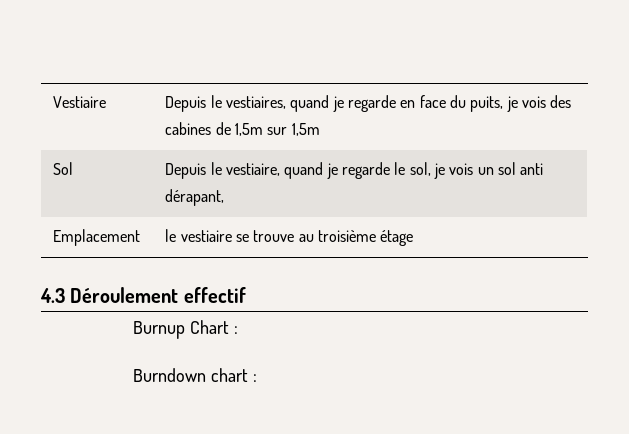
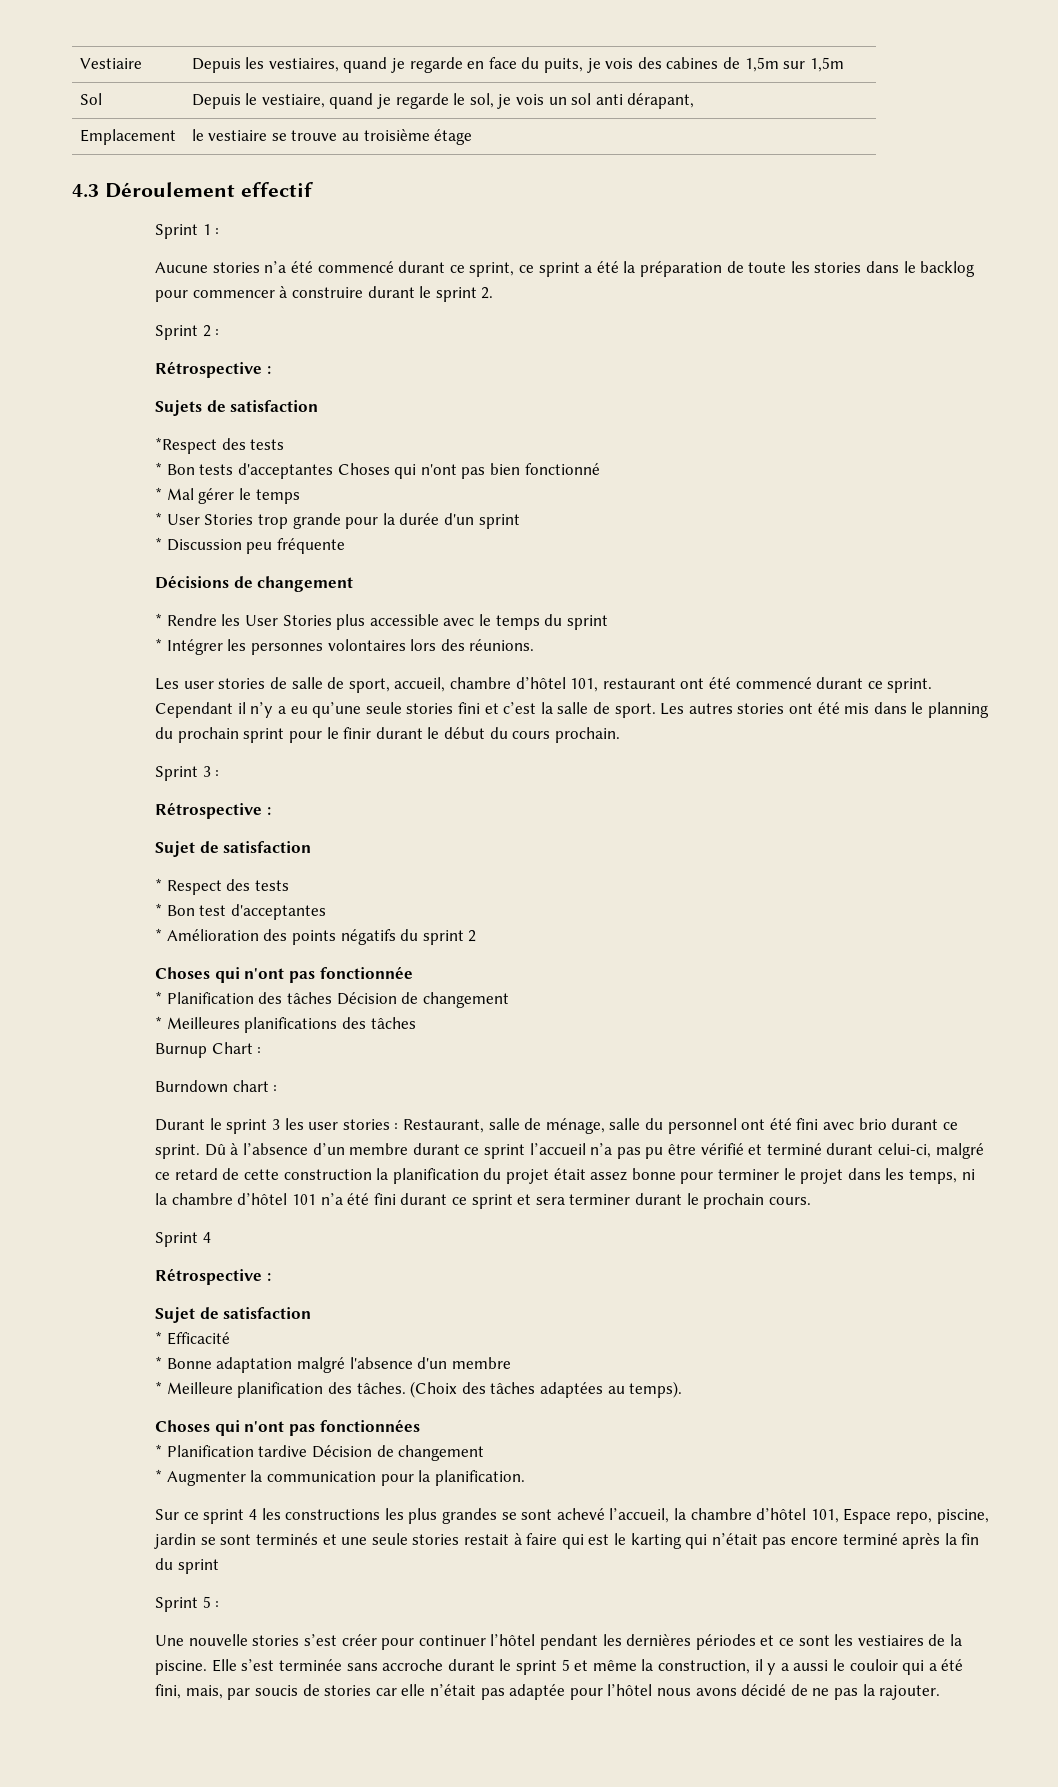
- Vestiaire | Depuis le vestiaires, quand je regarde en face du puits, je vois des cabines de 1,5m sur 1,5m
+ Vestiaire | Depuis les vestiaires, quand je regarde en face du puits, je vois des cabines de 1,5m sur 1,5m
+ Sprint 1 :
+ Aucune stories n’a été commencé durant ce sprint, ce sprint a été la préparation de toute les stories dans le backlog pour commencer à construire durant le sprint 2.
+ Sprint 2 :
+ Rétrospective :
+ Sujets de satisfaction
+ *Respect des tests
+ * Bon tests d'acceptantes Choses qui n'ont pas bien fonctionné
+ * Mal gérer le temps
+ * User Stories trop grande pour la durée d'un sprint
+ * Discussion peu fréquente
+ Décisions de changement
+ * Rendre les User Stories plus accessible avec le temps du sprint
+ * Intégrer les personnes volontaires lors des réunions.
+ Les user stories de salle de sport, accueil, chambre d’hôtel 101, restaurant ont été commencé durant ce sprint. Cependant il n’y a eu qu’une seule stories fini et c’est la salle de sport. Les autres stories ont été mis dans le planning du prochain sprint pour le finir durant le début du cours prochain.
+ Sprint 3 :
+ Rétrospective :
+ Sujet de satisfaction
+ * Respect des tests
+ * Bon test d'acceptantes
+ * Amélioration des points négatifs du sprint 2
+ Choses qui n'ont pas fonctionnée
+ * Planification des tâches Décision de changement
+ * Meilleures planifications des tâches
+ Durant le sprint 3 les user stories : Restaurant, salle de ménage, salle du personnel ont été fini avec brio durant ce sprint. Dû à l’absence d’un membre durant ce sprint l’accueil n’a pas pu être vérifié et terminé durant celui-ci, malgré ce retard de cette construction la planification du projet était assez bonne pour terminer le projet dans les temps, ni la chambre d’hôtel 101 n’a été fini durant ce sprint et sera terminer durant le prochain cours.
+ Sprint 4
+ Rétrospective :
+ Sujet de satisfaction
+ * Efficacité
+ * Bonne adaptation malgré l'absence d'un membre
+ * Meilleure planification des tâches. (Choix des tâches adaptées au temps).
+ Choses qui n'ont pas fonctionnées
+ * Planification tardive Décision de changement
+ * Augmenter la communication pour la planification.
+ Sur ce sprint 4 les constructions les plus grandes se sont achevé l’accueil, la chambre d’hôtel 101, Espace repo, piscine, jardin se sont terminés et une seule stories restait à faire qui est le karting qui n’était pas encore terminé après la fin du sprint
+ Sprint 5 :
+ Une nouvelle stories s’est créer pour continuer l’hôtel pendant les dernières périodes et ce sont les vestiaires de la piscine. Elle s’est terminée sans accroche durant le sprint 5 et même la construction, il y a aussi le couloir qui a été fini, mais, par soucis de stories car elle n’était pas adaptée pour l’hôtel nous avons décidé de ne pas la rajouter.

